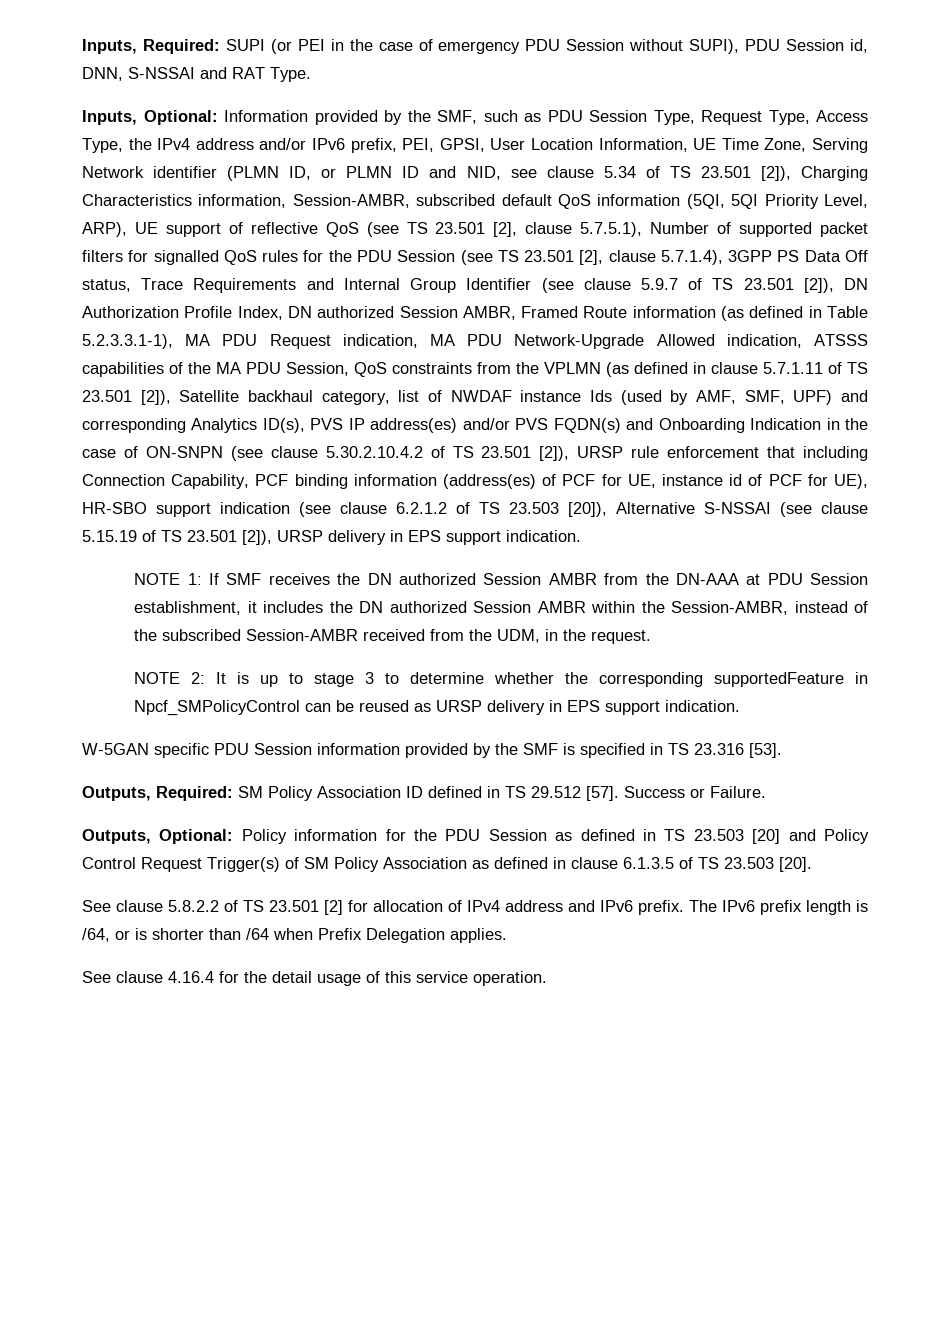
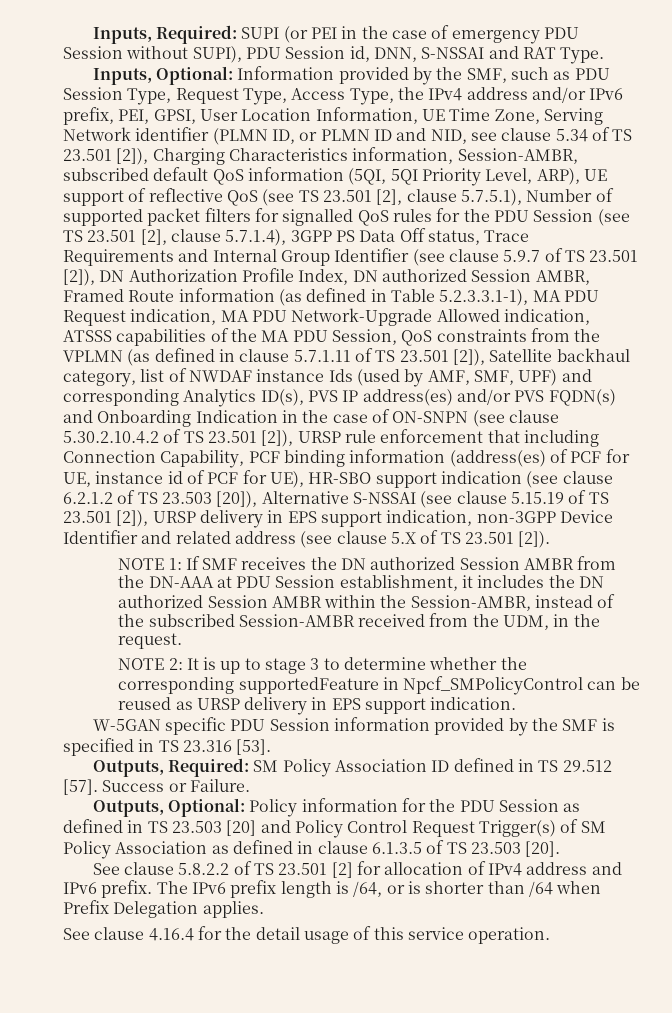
- Information provided by the SMF, such as PDU Session Type, Request Type, Access Type, the IPv4 address and/or IPv6 prefix, PEI, GPSI, User Location Information, UE Time Zone, Serving Network identifier (PLMN ID, or PLMN ID and NID, see clause 5.34 of TS 23.501 [2]), Charging Characteristics information, Session-AMBR, subscribed default QoS information (5QI, 5QI Priority Level, ARP), UE support of reflective QoS (see TS 23.501 [2], clause 5.7.5.1), Number of supported packet filters for signalled QoS rules for the PDU Session (see TS 23.501 [2], clause 5.7.1.4), 3GPP PS Data Off status, Trace Requirements and Internal Group Identifier (see clause 5.9.7 of TS 23.501 [2]), DN Authorization Profile Index, DN authorized Session AMBR, Framed Route information (as defined in Table 5.2.3.3.1-1), MA PDU Request indication, MA PDU Network-Upgrade Allowed indication, ATSSS capabilities of the MA PDU Session, QoS constraints from the VPLMN (as defined in clause 5.7.1.11 of TS 23.501 [2]), Satellite backhaul category, list of NWDAF instance Ids (used by AMF, SMF, UPF) and corresponding Analytics ID(s), PVS IP address(es) and/or PVS FQDN(s) and Onboarding Indication in the case of ON-SNPN (see clause 5.30.2.10.4.2 of TS 23.501 [2]), URSP rule enforcement that including Connection Capability, PCF binding information (address(es) of PCF for UE, instance id of PCF for UE), HR-SBO support indication (see clause 6.2.1.2 of TS 23.503 [20]), Alternative S-NSSAI (see clause 5.15.19 of TS 23.501 [2]), URSP delivery in EPS support indication.
+ Information provided by the SMF, such as PDU Session Type, Request Type, Access Type, the IPv4 address and/or IPv6 prefix, PEI, GPSI, User Location Information, UE Time Zone, Serving Network identifier (PLMN ID, or PLMN ID and NID, see clause 5.34 of TS 23.501 [2]), Charging Characteristics information, Session-AMBR, subscribed default QoS information (5QI, 5QI Priority Level, ARP), UE support of reflective QoS (see TS 23.501 [2], clause 5.7.5.1), Number of supported packet filters for signalled QoS rules for the PDU Session (see TS 23.501 [2], clause 5.7.1.4), 3GPP PS Data Off status, Trace Requirements and Internal Group Identifier (see clause 5.9.7 of TS 23.501 [2]), DN Authorization Profile Index, DN authorized Session AMBR, Framed Route information (as defined in Table 5.2.3.3.1-1), MA PDU Request indication, MA PDU Network-Upgrade Allowed indication, ATSSS capabilities of the MA PDU Session, QoS constraints from the VPLMN (as defined in clause 5.7.1.11 of TS 23.501 [2]), Satellite backhaul category, list of NWDAF instance Ids (used by AMF, SMF, UPF) and corresponding Analytics ID(s), PVS IP address(es) and/or PVS FQDN(s) and Onboarding Indication in the case of ON-SNPN (see clause 5.30.2.10.4.2 of TS 23.501 [2]), URSP rule enforcement that including Connection Capability, PCF binding information (address(es) of PCF for UE, instance id of PCF for UE), HR-SBO support indication (see clause 6.2.1.2 of TS 23.503 [20]), Alternative S-NSSAI (see clause 5.15.19 of TS 23.501 [2]), URSP delivery in EPS support indication, non-3GPP Device Identifier and related address (see clause 5.X of TS 23.501 [2]).

